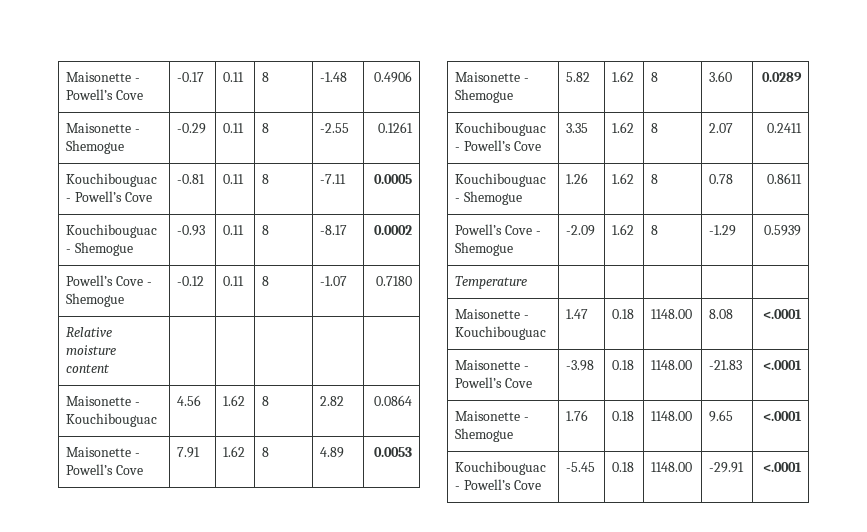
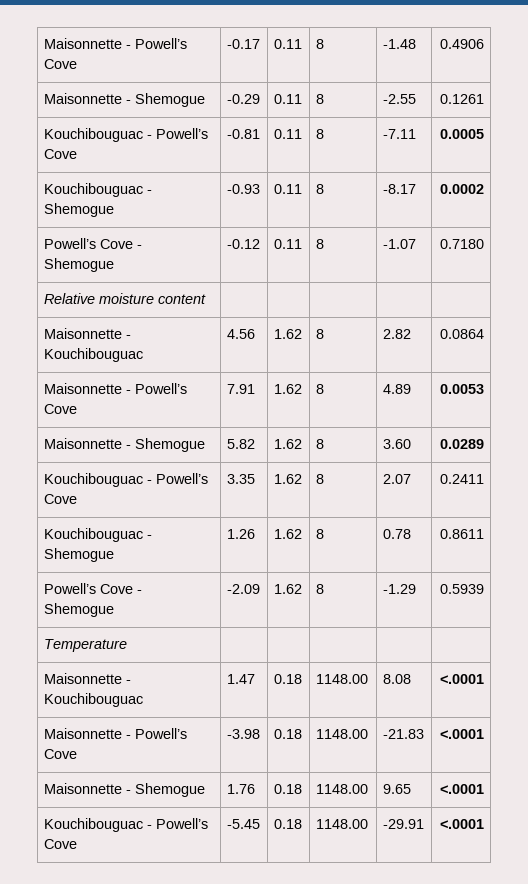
- Maisonette - Powell’s Cove | -0.17 | 0.11 | 8 | -1.48 | 0.4906
+ Maisonnette - Powell’s Cove | -0.17 | 0.11 | 8 | -1.48 | 0.4906
- Maisonette - Shemogue | -0.29 | 0.11 | 8 | -2.55 | 0.1261
+ Maisonnette - Shemogue | -0.29 | 0.11 | 8 | -2.55 | 0.1261
- Maisonette - Kouchibouguac | 4.56 | 1.62 | 8 | 2.82 | 0.0864
+ Maisonnette - Kouchibouguac | 4.56 | 1.62 | 8 | 2.82 | 0.0864
- Maisonette - Powell’s Cove | 7.91 | 1.62 | 8 | 4.89 | 0.0053
+ Maisonnette - Powell’s Cove | 7.91 | 1.62 | 8 | 4.89 | 0.0053
- Maisonette - Shemogue | 5.82 | 1.62 | 8 | 3.60 | 0.0289
+ Maisonnette - Shemogue | 5.82 | 1.62 | 8 | 3.60 | 0.0289
- Maisonette - Kouchibouguac | 1.47 | 0.18 | 1148.00 | 8.08 | <.0001
+ Maisonnette - Kouchibouguac | 1.47 | 0.18 | 1148.00 | 8.08 | <.0001
- Maisonette - Powell’s Cove | -3.98 | 0.18 | 1148.00 | -21.83 | <.0001
+ Maisonnette - Powell’s Cove | -3.98 | 0.18 | 1148.00 | -21.83 | <.0001
- Maisonette - Shemogue | 1.76 | 0.18 | 1148.00 | 9.65 | <.0001
+ Maisonnette - Shemogue | 1.76 | 0.18 | 1148.00 | 9.65 | <.0001

